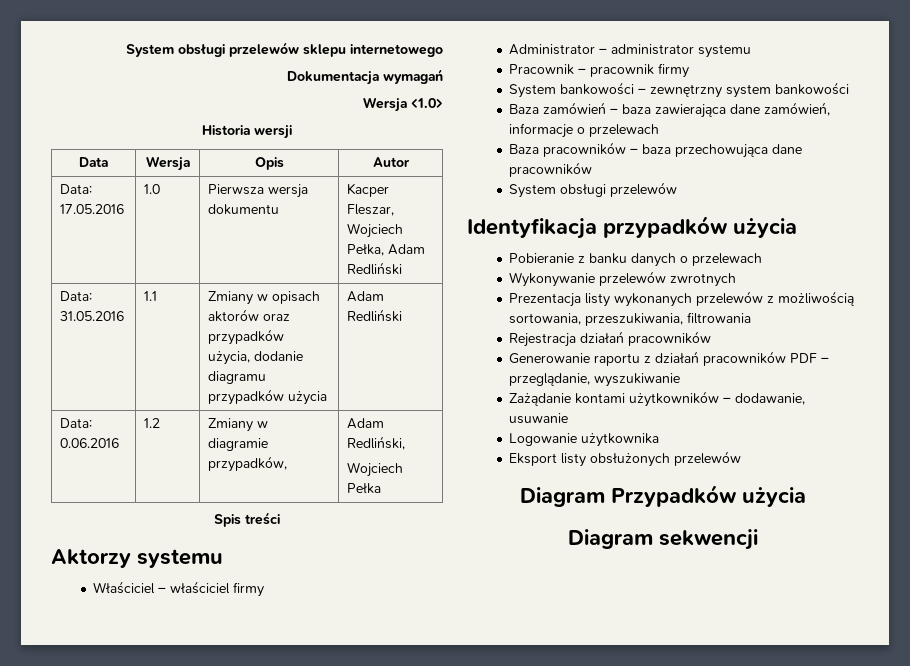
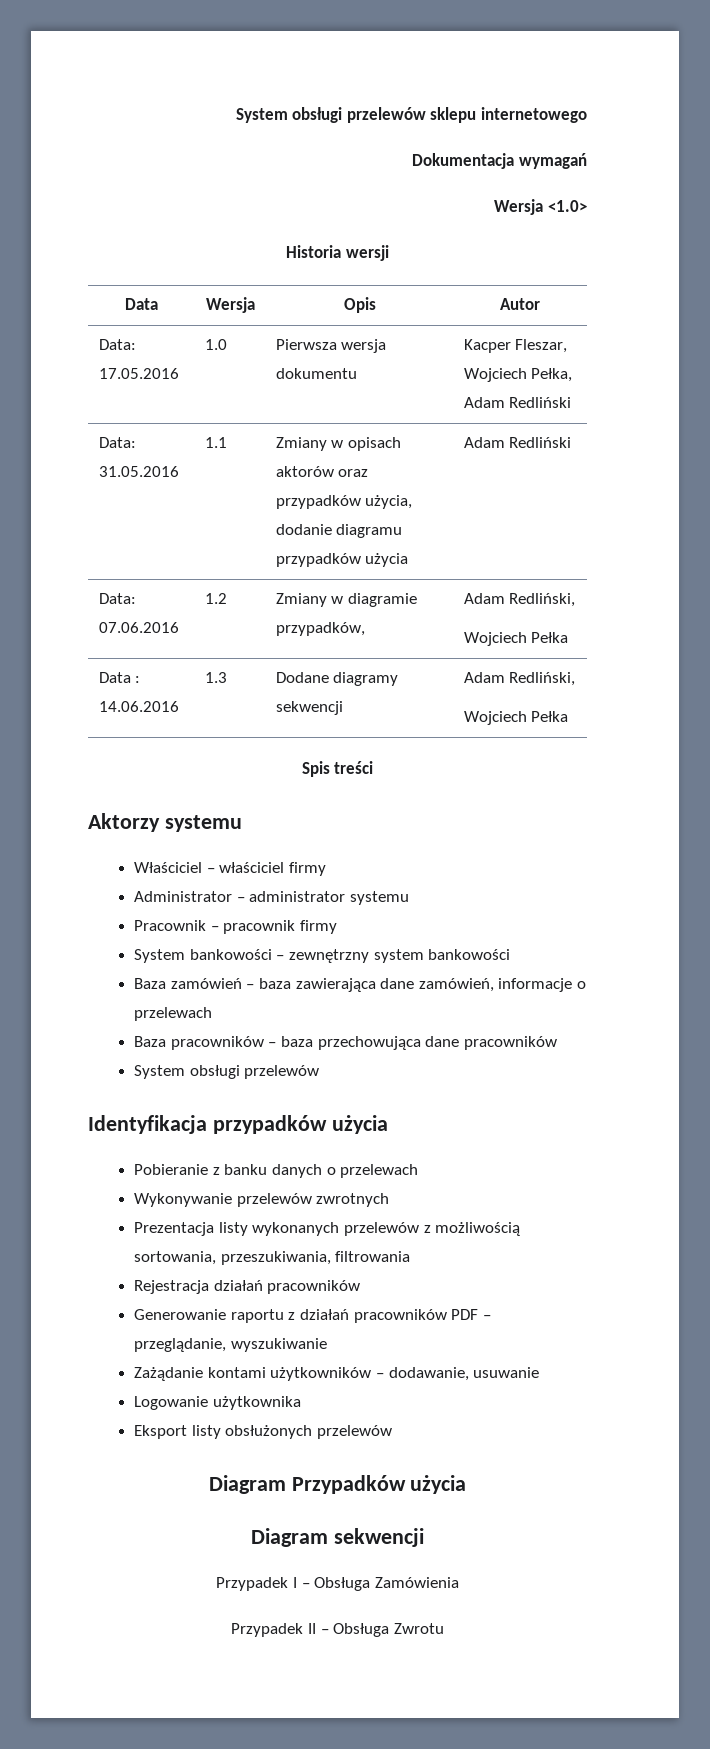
- Data: 0.06.2016 | 1.2 | Zmiany w diagramie przypadków, | Adam Redliński,
+ Data: 07.06.2016 | 1.2 | Zmiany w diagramie przypadków, | Adam Redliński,
+ Data : 14.06.2016 | 1.3 | Dodane diagramy sekwencji | Adam Redliński,
+ Wojciech Pełka
+ Przypadek I – Obsługa Zamówienia
+ Przypadek II – Obsługa Zwrotu

